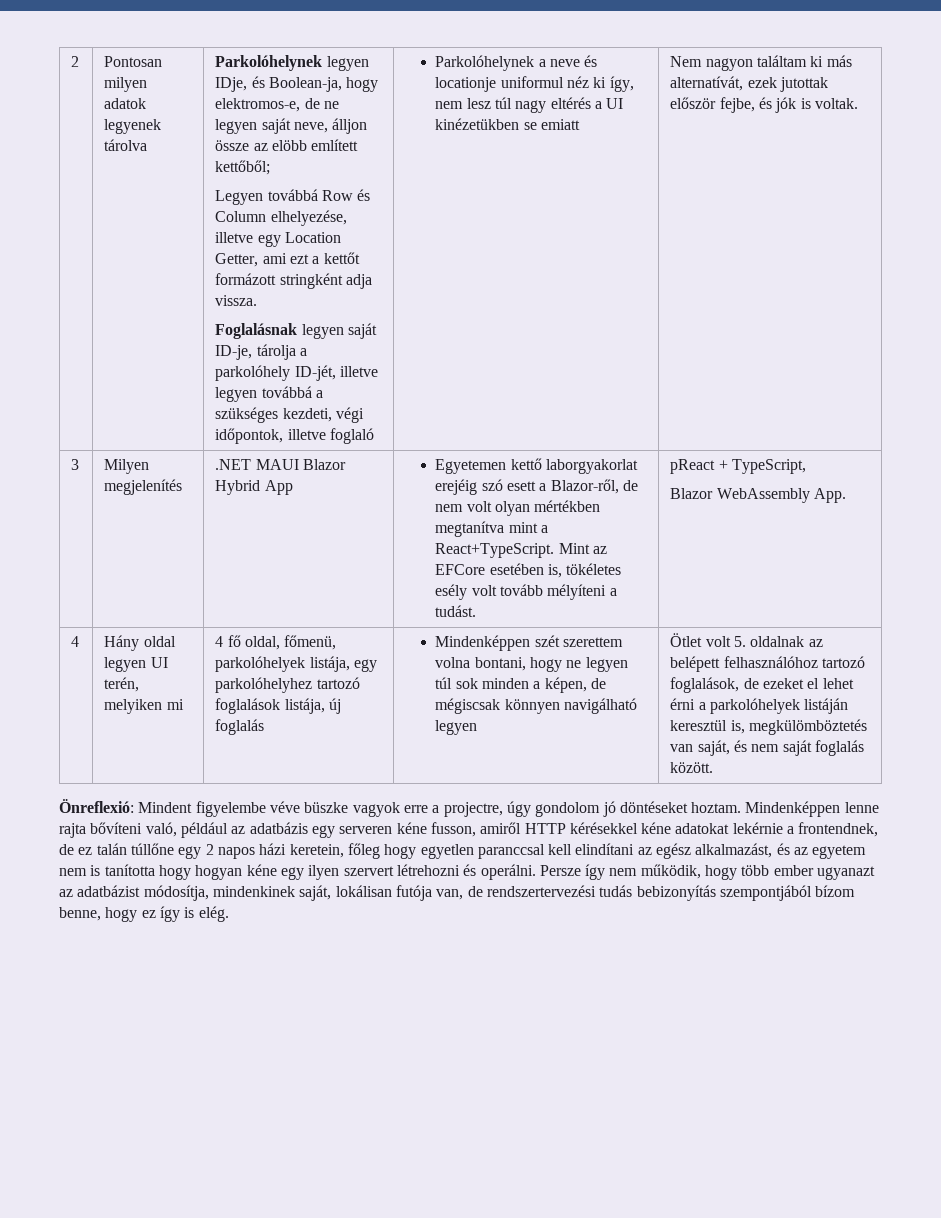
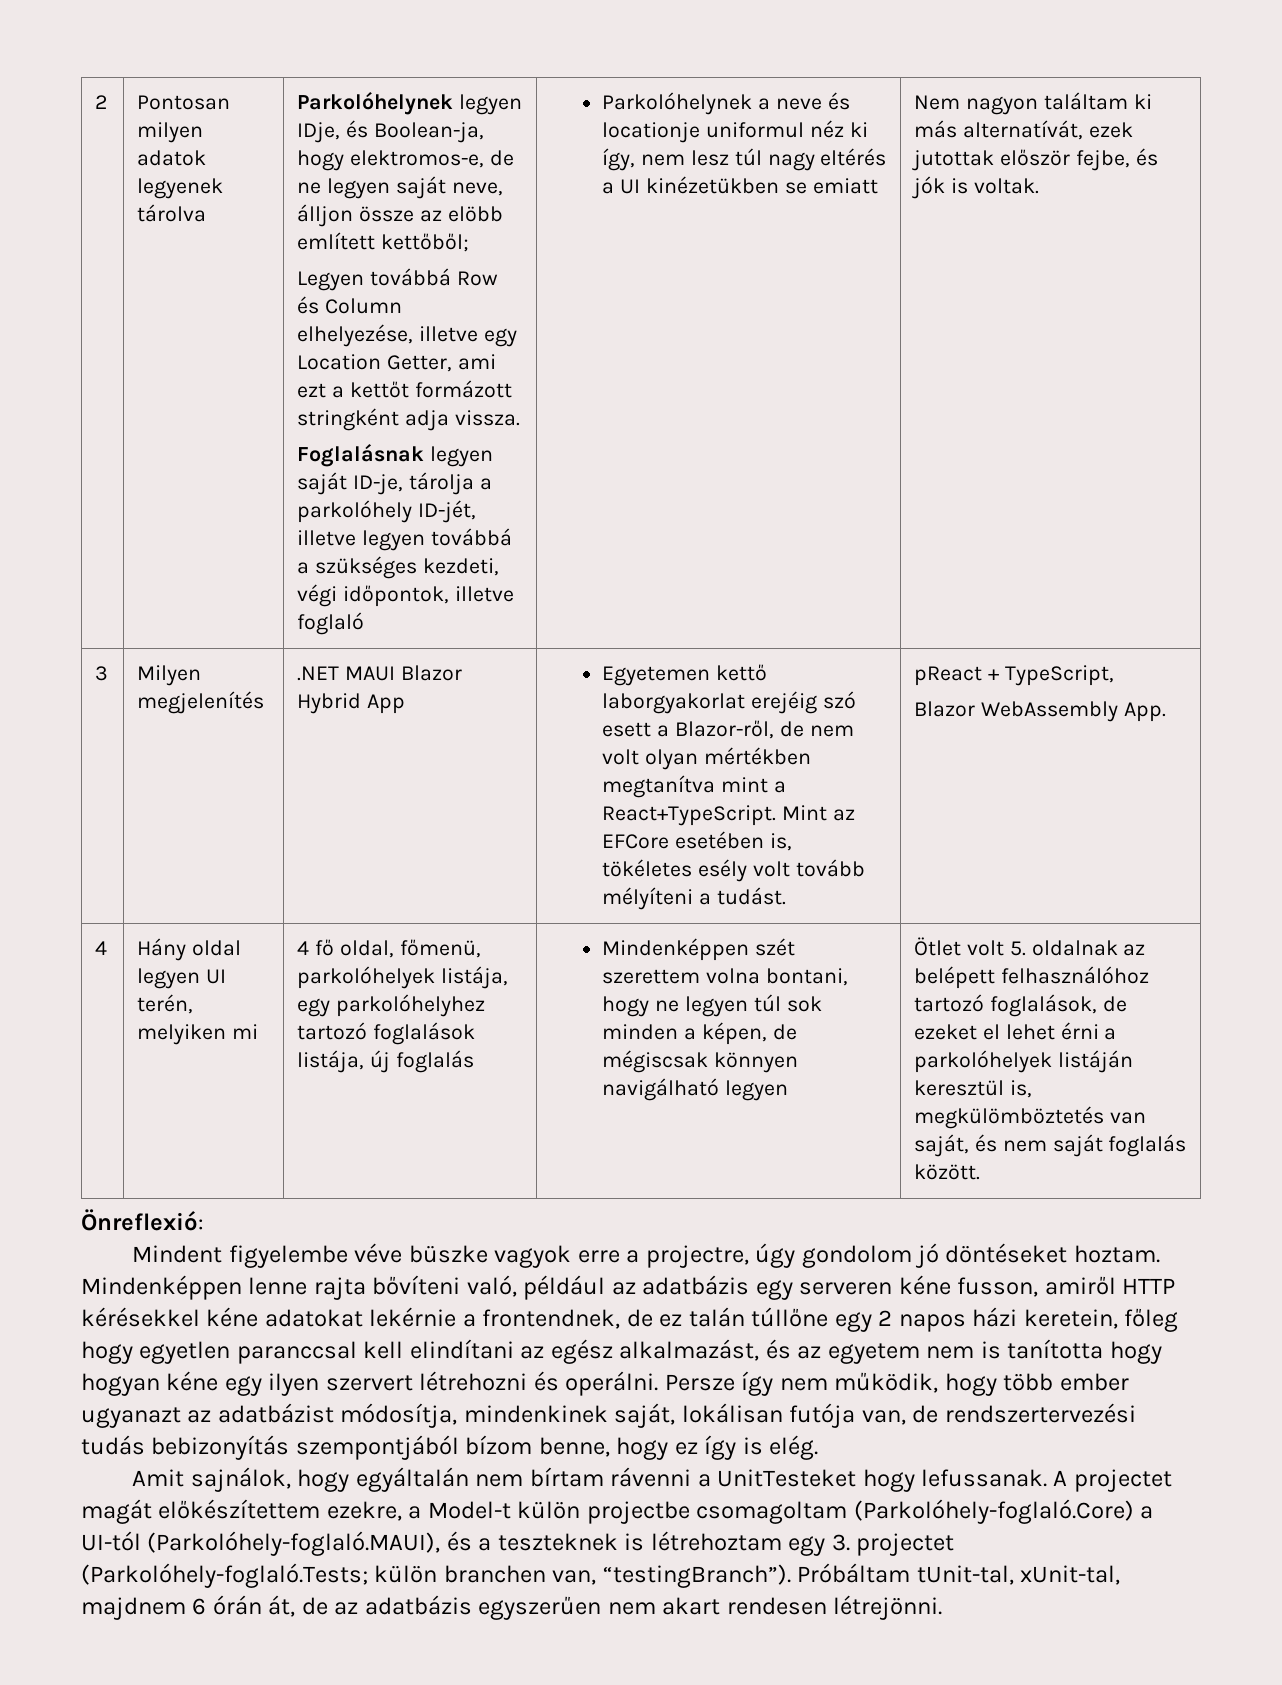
- Önreflexió: Mindent figyelembe véve büszke vagyok erre a projectre, úgy gondolom jó döntéseket hoztam.
+ Önreflexió:
+ Mindent figyelembe véve büszke vagyok erre a projectre, úgy gondolom jó döntéseket hoztam.
+ Amit sajnálok, hogy egyáltalán nem bírtam rávenni a UnitTesteket hogy lefussanak. A projectet magát előkészítettem ezekre, a Model-t külön projectbe csomagoltam (Parkolóhely-foglaló.Core) a UI-tól (Parkolóhely-foglaló.MAUI), és a teszteknek is létrehoztam egy 3. projectet (Parkolóhely-foglaló.Tests; külön branchen van, “testingBranch”). Próbáltam tUnit-tal, xUnit-tal, majdnem 6 órán át, de az adatbázis egyszerűen nem akart rendesen létrejönni.

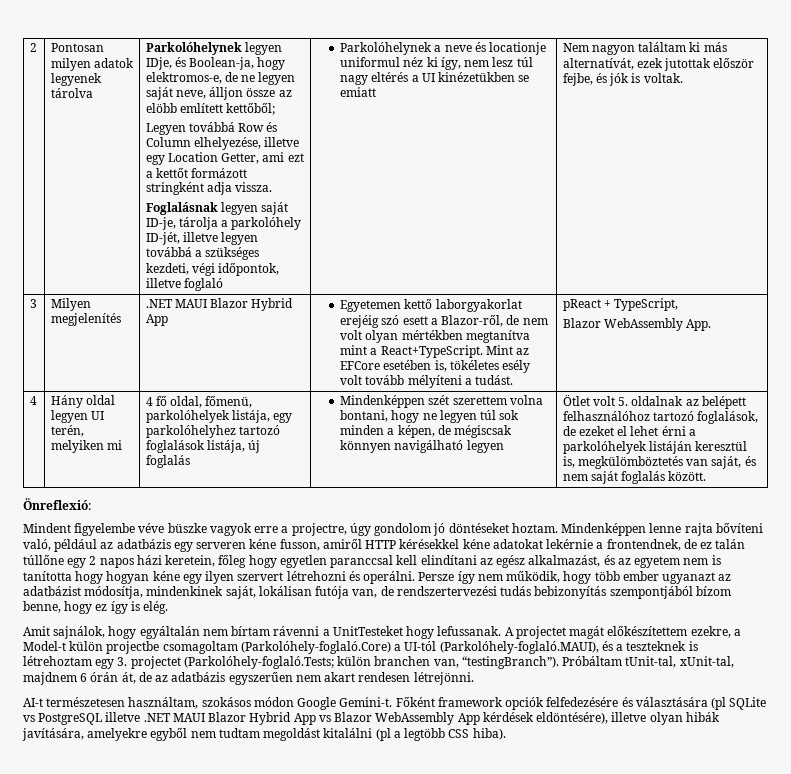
+ AI-t természetesen használtam, szokásos módon Google Gemini-t. Főként framework opciók felfedezésére és választására (pl SQLite vs PostgreSQL illetve .NET MAUI Blazor Hybrid App vs Blazor WebAssembly App kérdések eldöntésére), illetve olyan hibák javítására, amelyekre egyből nem tudtam megoldást kitalálni (pl a legtöbb CSS hiba).

